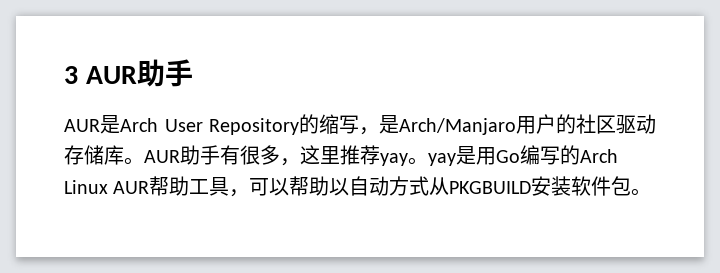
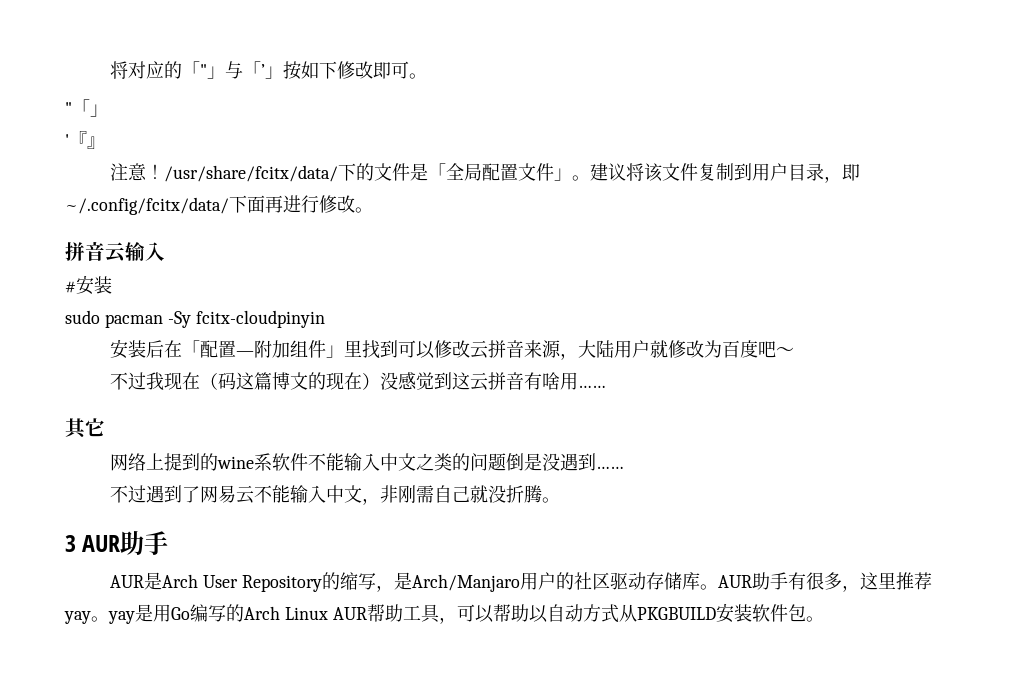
+ 将对应的「"」与「’」按如下修改即可。
+ "「」
+ '『』
+ 注意！/usr/share/fcitx/data/下的文件是「全局配置文件」。建议将该文件复制到用户目录，即~/.config/fcitx/data/下面再进行修改。
+ 拼音云输入
+ #安装
+ sudo pacman -Sy fcitx-cloudpinyin
+ 安装后在「配置—附加组件」里找到可以修改云拼音来源，大陆用户就修改为百度吧～
+ 不过我现在（码这篇博文的现在）没感觉到这云拼音有啥用……
+ 其它
+ 网络上提到的wine系软件不能输入中文之类的问题倒是没遇到……
+ 不过遇到了网易云不能输入中文，非刚需自己就没折腾。

